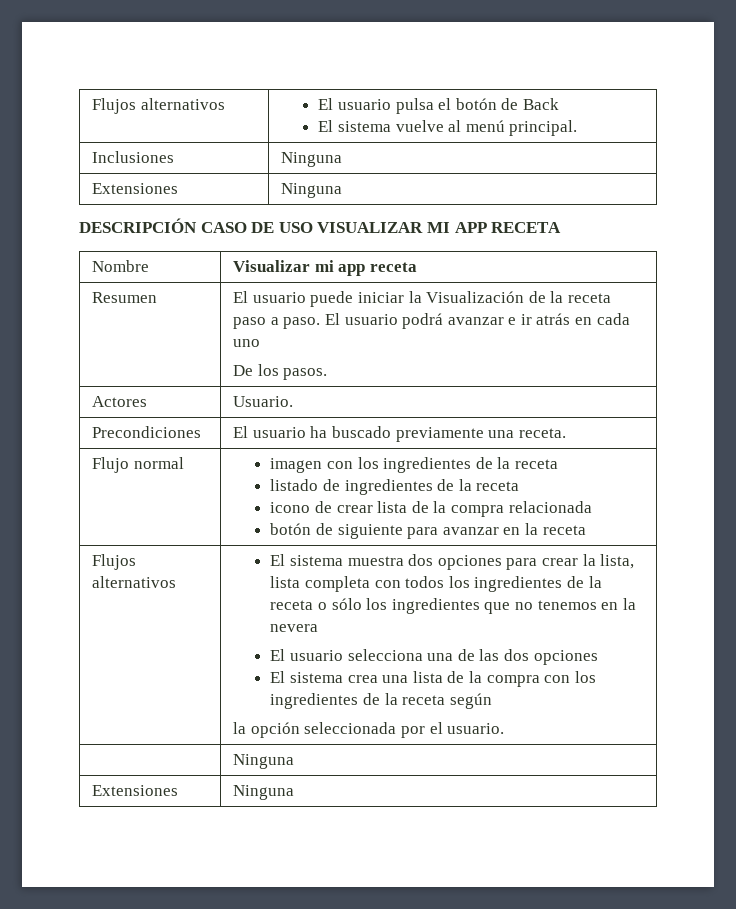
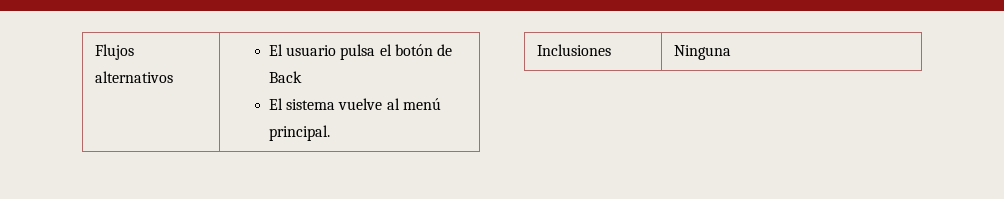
  Inclusiones | Ninguna
- Extensiones | Ninguna
- DESCRIPCIÓN CASO DE USO VISUALIZAR MI APP RECETA
- Nombre | Visualizar mi app receta
- Resumen | El usuario puede iniciar la Visualización de la receta paso a paso. El usuario podrá avanzar e ir atrás en cada uno
- De los pasos.
- Actores | Usuario.
- Precondiciones | El usuario ha buscado previamente una receta.
- Flujo normal | imagen con los ingredientes de la receta
- listado de ingredientes de la receta
- icono de crear lista de la compra relacionada
- botón de siguiente para avanzar en la receta
- Flujos alternativos | El sistema muestra dos opciones para crear la lista, lista completa con todos los ingredientes de la receta o sólo los ingredientes que no tenemos en la nevera
- El usuario selecciona una de las dos opciones
- El sistema crea una lista de la compra con los ingredientes de la receta según
- la opción seleccionada por el usuario.
- | Ninguna
- Extensiones | Ninguna

